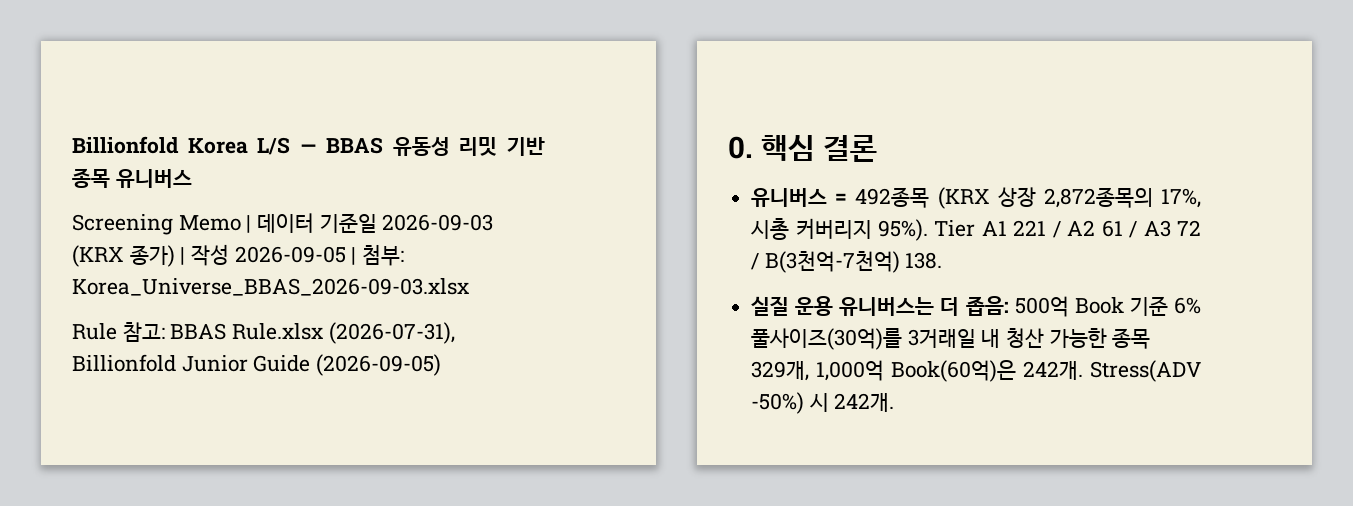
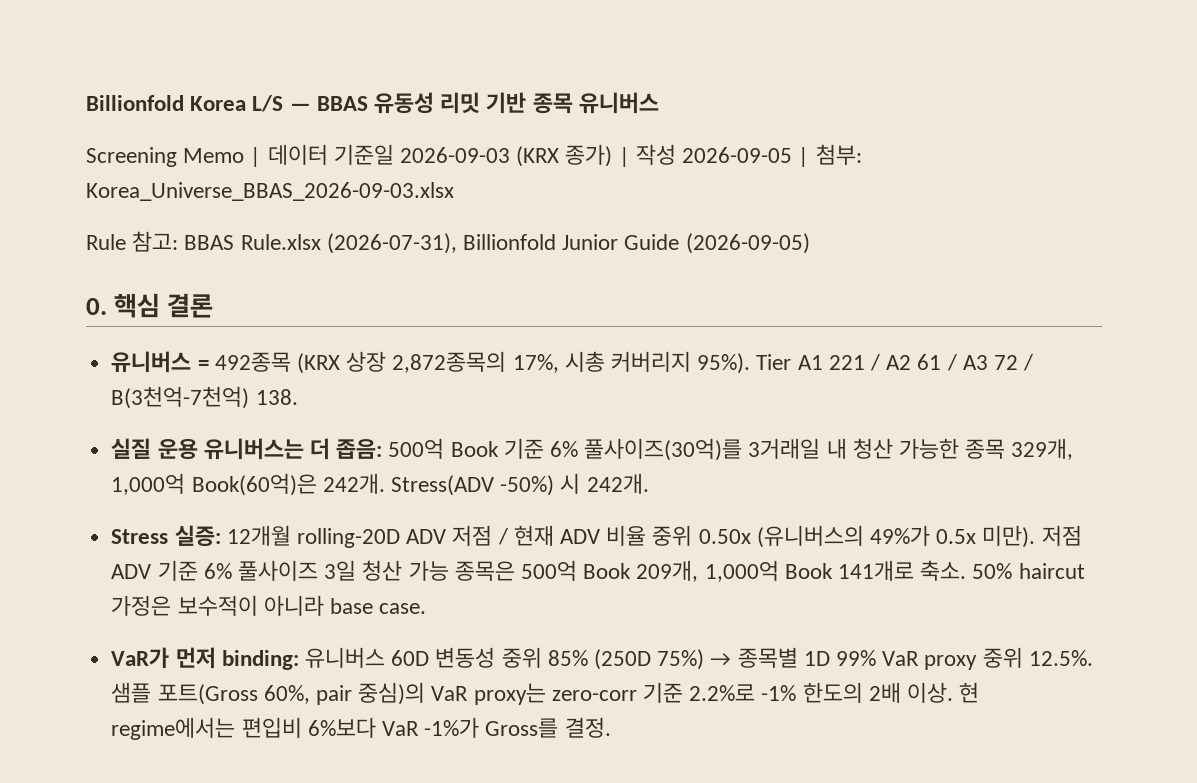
+ Stress 실증: 12개월 rolling-20D ADV 저점 / 현재 ADV 비율 중위 0.50x (유니버스의 49%가 0.5x 미만). 저점 ADV 기준 6% 풀사이즈 3일 청산 가능 종목은 500억 Book 209개, 1,000억 Book 141개로 축소. 50% haircut 가정은 보수적이 아니라 base case.
+ VaR가 먼저 binding: 유니버스 60D 변동성 중위 85% (250D 75%) → 종목별 1D 99% VaR proxy 중위 12.5%. 샘플 포트(Gross 60%, pair 중심)의 VaR proxy는 zero-corr 기준 2.2%로 -1% 한도의 2배 이상. 현 regime에서는 편입비 6%보다 VaR -1%가 Gross를 결정.

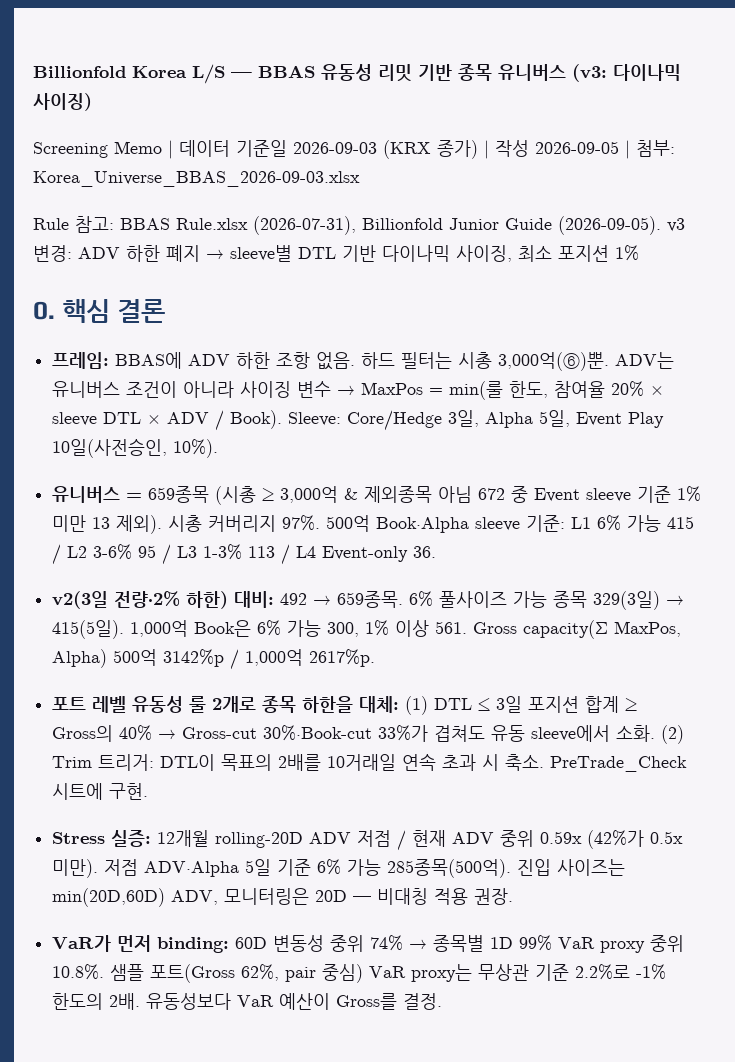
- Billionfold Korea L/S — BBAS 유동성 리밋 기반 종목 유니버스
+ Billionfold Korea L/S — BBAS 유동성 리밋 기반 종목 유니버스 (v3: 다이나믹 사이징)
- Rule 참고: BBAS Rule.xlsx (2026-07-31), Billionfold Junior Guide (2026-09-05)
+ Rule 참고: BBAS Rule.xlsx (2026-07-31), Billionfold Junior Guide (2026-09-05). v3 변경: ADV 하한 폐지 → sleeve별 DTL 기반 다이나믹 사이징, 최소 포지션 1%
  0. 핵심 결론
- 유니버스 = 492종목 (KRX 상장 2,872종목의 17%, 시총 커버리지 95%). Tier A1 221 / A2 61 / A3 72 / B(3천억-7천억) 138.
- 실질 운용 유니버스는 더 좁음: 500억 Book 기준 6% 풀사이즈(30억)를 3거래일 내 청산 가능한 종목 329개, 1,000억 Book(60억)은 242개. Stress(ADV -50%) 시 242개.
+ 프레임: BBAS에 ADV 하한 조항 없음. 하드 필터는 시총 3,000억(⑥)뿐. ADV는 유니버스 조건이 아니라 사이징 변수 → MaxPos = min(룰 한도, 참여율 20% × sleeve DTL × ADV / Book). Sleeve: Core/Hedge 3일, Alpha 5일, Event Play 10일(사전승인, 10%).
+ 유니버스 = 659종목 (시총 ≥ 3,000억 & 제외종목 아님 672 중 Event sleeve 기준 1% 미만 13 제외). 시총 커버리지 97%. 500억 Book·Alpha sleeve 기준: L1 6% 가능 415 / L2 3-6% 95 / L3 1-3% 113 / L4 Event-only 36.
+ v2(3일 전량·2% 하한) 대비: 492 → 659종목. 6% 풀사이즈 가능 종목 329(3일) → 415(5일). 1,000억 Book은 6% 가능 300, 1% 이상 561. Gross capacity(Σ MaxPos, Alpha) 500억 3142%p / 1,000억 2617%p.
+ 포트 레벨 유동성 룰 2개로 종목 하한을 대체: (1) DTL ≤ 3일 포지션 합계 ≥ Gross의 40% → Gross-cut 30%·Book-cut 33%가 겹쳐도 유동 sleeve에서 소화. (2) Trim 트리거: DTL이 목표의 2배를 10거래일 연속 초과 시 축소. PreTrade_Check 시트에 구현.
- Stress 실증: 12개월 rolling-20D ADV 저점 / 현재 ADV 비율 중위 0.50x (유니버스의 49%가 0.5x 미만). 저점 ADV 기준 6% 풀사이즈 3일 청산 가능 종목은 500억 Book 209개, 1,000억 Book 141개로 축소. 50% haircut 가정은 보수적이 아니라 base case.
+ Stress 실증: 12개월 rolling-20D ADV 저점 / 현재 ADV 중위 0.59x (42%가 0.5x 미만). 저점 ADV·Alpha 5일 기준 6% 가능 285종목(500억). 진입 사이즈는 min(20D,60D) ADV, 모니터링은 20D — 비대칭 적용 권장.
- VaR가 먼저 binding: 유니버스 60D 변동성 중위 85% (250D 75%) → 종목별 1D 99% VaR proxy 중위 12.5%. 샘플 포트(Gross 60%, pair 중심)의 VaR proxy는 zero-corr 기준 2.2%로 -1% 한도의 2배 이상. 현 regime에서는 편입비 6%보다 VaR -1%가 Gross를 결정.
+ VaR가 먼저 binding: 60D 변동성 중위 74% → 종목별 1D 99% VaR proxy 중위 10.8%. 샘플 포트(Gross 62%, pair 중심) VaR proxy는 무상관 기준 2.2%로 -1% 한도의 2배. 유동성보다 VaR 예산이 Gross를 결정.

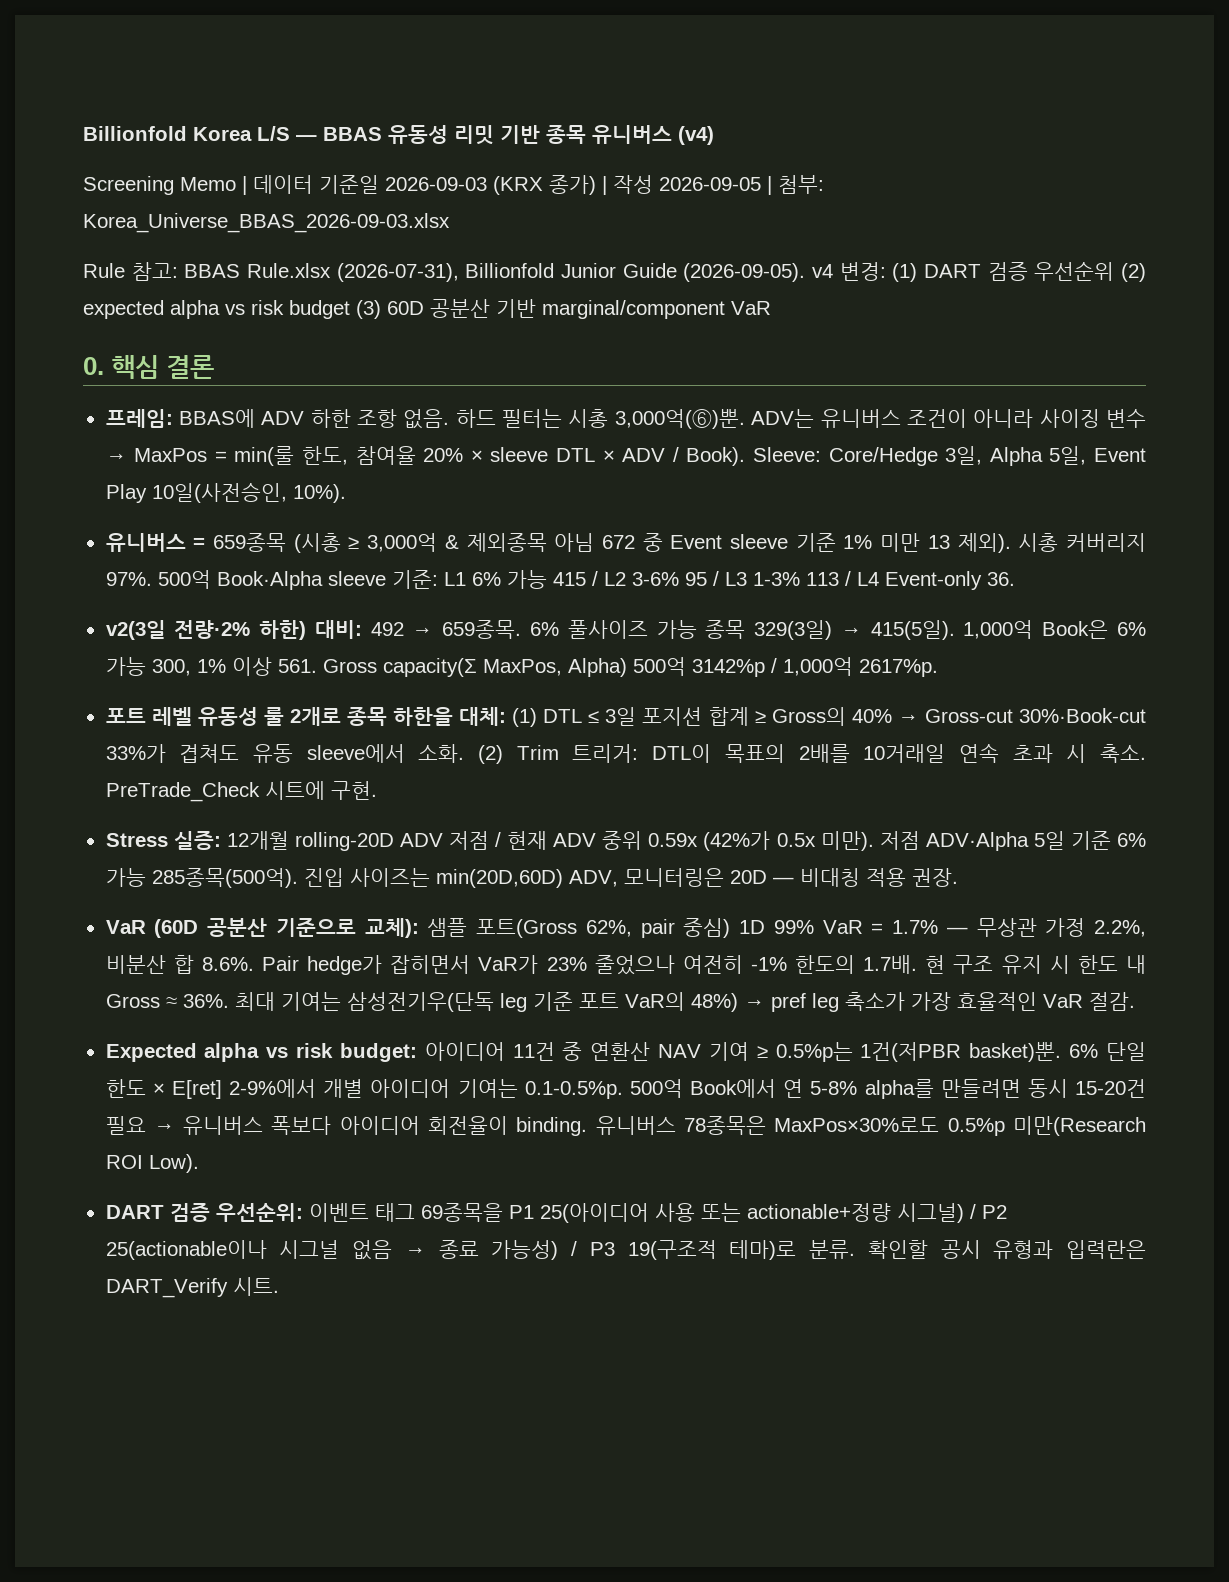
- Billionfold Korea L/S — BBAS 유동성 리밋 기반 종목 유니버스 (v3: 다이나믹 사이징)
+ Billionfold Korea L/S — BBAS 유동성 리밋 기반 종목 유니버스 (v4)
- Rule 참고: BBAS Rule.xlsx (2026-07-31), Billionfold Junior Guide (2026-09-05). v3 변경: ADV 하한 폐지 → sleeve별 DTL 기반 다이나믹 사이징, 최소 포지션 1%
+ Rule 참고: BBAS Rule.xlsx (2026-07-31), Billionfold Junior Guide (2026-09-05). v4 변경: (1) DART 검증 우선순위 (2) expected alpha vs risk budget (3) 60D 공분산 기반 marginal/component VaR
- VaR가 먼저 binding: 60D 변동성 중위 74% → 종목별 1D 99% VaR proxy 중위 10.8%. 샘플 포트(Gross 62%, pair 중심) VaR proxy는 무상관 기준 2.2%로 -1% 한도의 2배. 유동성보다 VaR 예산이 Gross를 결정.
+ VaR (60D 공분산 기준으로 교체): 샘플 포트(Gross 62%, pair 중심) 1D 99% VaR = 1.7% — 무상관 가정 2.2%, 비분산 합 8.6%. Pair hedge가 잡히면서 VaR가 23% 줄었으나 여전히 -1% 한도의 1.7배. 현 구조 유지 시 한도 내 Gross ≈ 36%. 최대 기여는 삼성전기우(단독 leg 기준 포트 VaR의 48%) → pref leg 축소가 가장 효율적인 VaR 절감.
+ Expected alpha vs risk budget: 아이디어 11건 중 연환산 NAV 기여 ≥ 0.5%p는 1건(저PBR basket)뿐. 6% 단일 한도 × E[ret] 2-9%에서 개별 아이디어 기여는 0.1-0.5%p. 500억 Book에서 연 5-8% alpha를 만들려면 동시 15-20건 필요 → 유니버스 폭보다 아이디어 회전율이 binding. 유니버스 78종목은 MaxPos×30%로도 0.5%p 미만(Research ROI Low).
+ DART 검증 우선순위: 이벤트 태그 69종목을 P1 25(아이디어 사용 또는 actionable+정량 시그널) / P2 25(actionable이나 시그널 없음 → 종료 가능성) / P3 19(구조적 테마)로 분류. 확인할 공시 유형과 입력란은 DART_Verify 시트.

